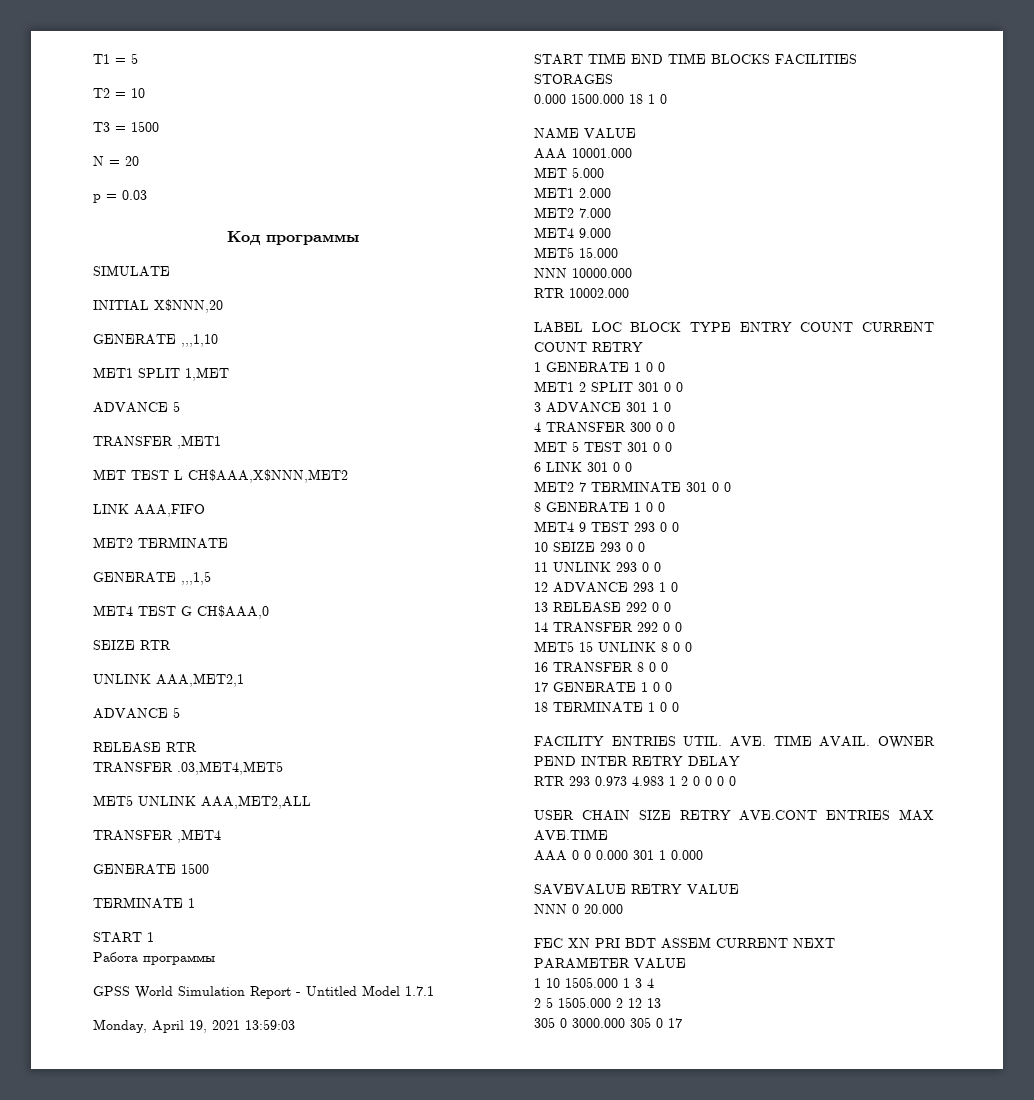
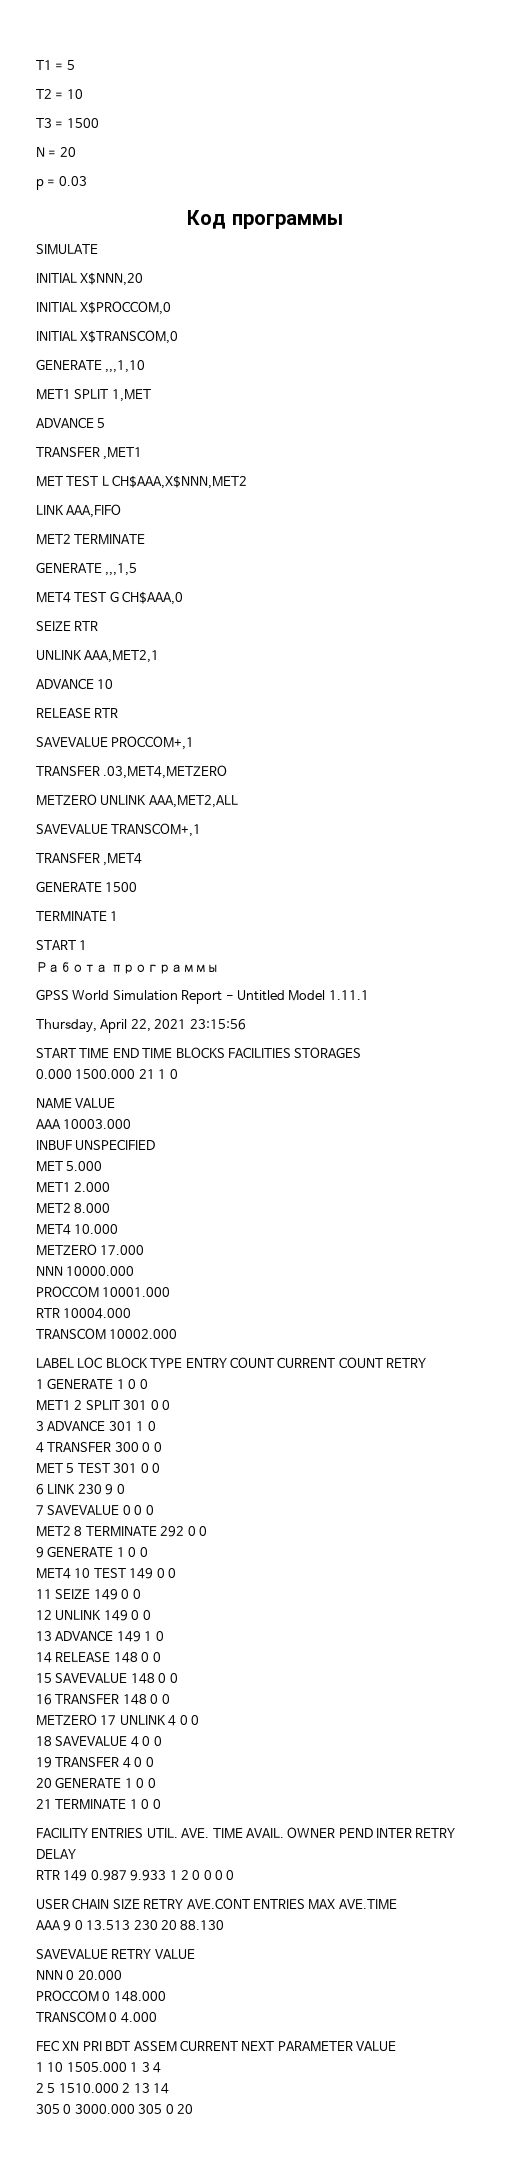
+ INITIAL X$PROCCOM,0
+ INITIAL X$TRANSCOM,0
  UNLINK AAA,MET2,1
- ADVANCE 5
+ ADVANCE 10
- TRANSFER .03,MET4,MET5
- MET5 UNLINK AAA,MET2,ALL
+ SAVEVALUE PROCCOM+,1
+ TRANSFER .03,MET4,METZERO
+ METZERO UNLINK AAA,MET2,ALL
+ SAVEVALUE TRANSCOM+,1
- GPSS World Simulation Report - Untitled Model 1.7.1
- Monday, April 19, 2021 13:59:03
+ GPSS World Simulation Report - Untitled Model 1.11.1
+ Thursday, April 22, 2021 23:15:56
- 0.000 1500.000 18 1 0
+ 0.000 1500.000 21 1 0
- AAA 10001.000
+ AAA 10003.000
+ INBUF UNSPECIFIED
- MET2 7.000
- MET4 9.000
- MET5 15.000
+ MET2 8.000
+ MET4 10.000
+ METZERO 17.000
- RTR 10002.000
+ PROCCOM 10001.000
+ RTR 10004.000
+ TRANSCOM 10002.000
- 6 LINK 301 0 0
+ 6 LINK 230 9 0
+ 7 SAVEVALUE 0 0 0
- MET2 7 TERMINATE 301 0 0
- 8 GENERATE 1 0 0
+ MET2 8 TERMINATE 292 0 0
+ 9 GENERATE 1 0 0
- MET4 9 TEST 293 0 0
- 10 SEIZE 293 0 0
+ MET4 10 TEST 149 0 0
- 11 UNLINK 293 0 0
+ 11 SEIZE 149 0 0
- 12 ADVANCE 293 1 0
- 13 RELEASE 292 0 0
- 14 TRANSFER 292 0 0
- MET5 15 UNLINK 8 0 0
+ 12 UNLINK 149 0 0
+ 13 ADVANCE 149 1 0
+ 14 RELEASE 148 0 0
+ 15 SAVEVALUE 148 0 0
- 16 TRANSFER 8 0 0
- 17 GENERATE 1 0 0
- 18 TERMINATE 1 0 0
+ 16 TRANSFER 148 0 0
+ METZERO 17 UNLINK 4 0 0
+ 18 SAVEVALUE 4 0 0
+ 19 TRANSFER 4 0 0
+ 20 GENERATE 1 0 0
+ 21 TERMINATE 1 0 0
- RTR 293 0.973 4.983 1 2 0 0 0 0
+ RTR 149 0.987 9.933 1 2 0 0 0 0
- AAA 0 0 0.000 301 1 0.000
+ AAA 9 0 13.513 230 20 88.130
+ PROCCOM 0 148.000
+ TRANSCOM 0 4.000
- 2 5 1505.000 2 12 13
+ 2 5 1510.000 2 13 14
- 305 0 3000.000 305 0 17
+ 305 0 3000.000 305 0 20

